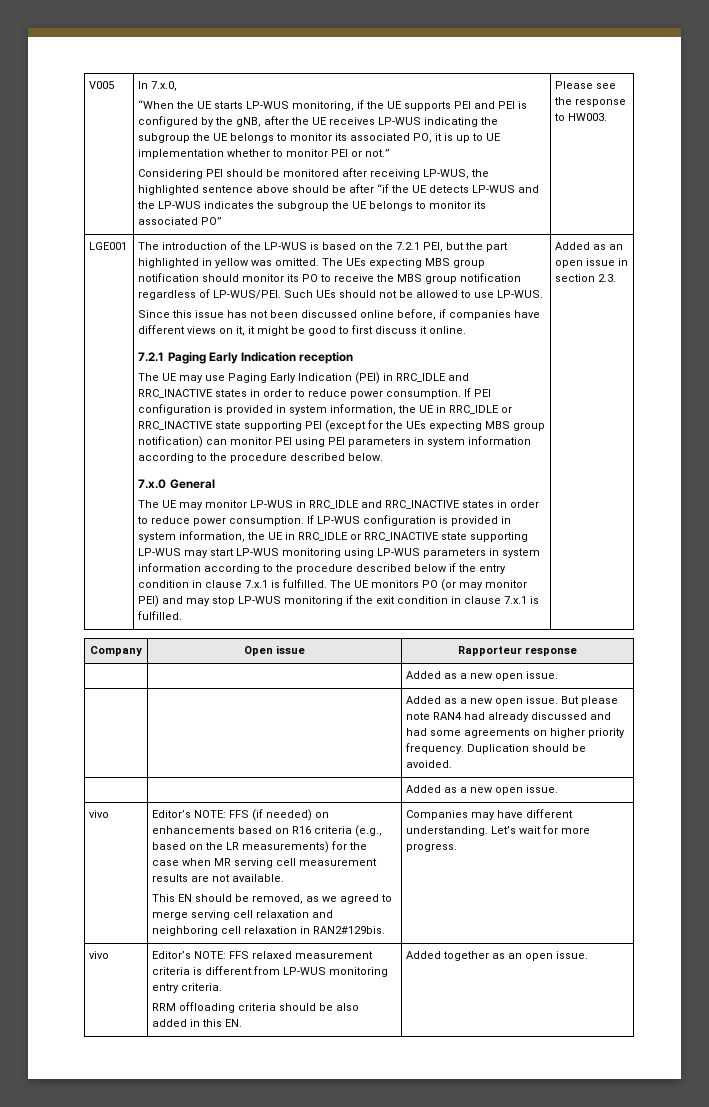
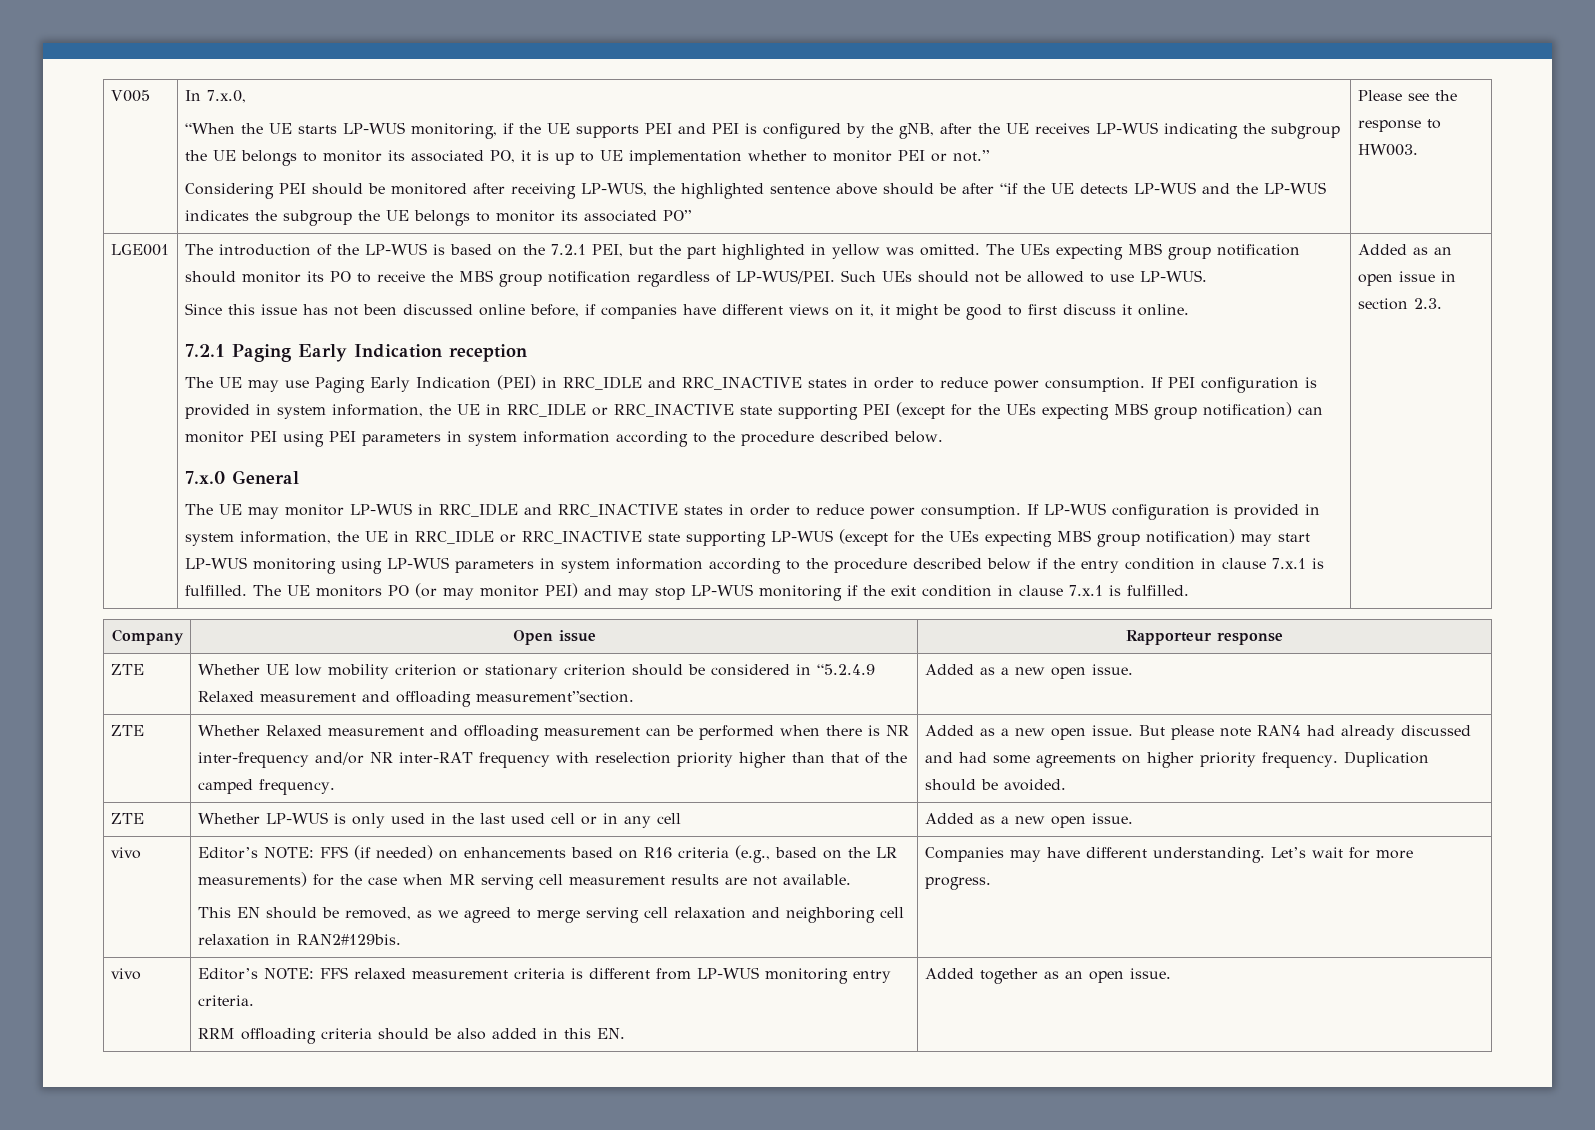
- If LP-WUS configuration is provided in system information, the UE in RRC_IDLE or RRC_INACTIVE state supporting LP-WUS may start LP-WUS monitoring using LP-WUS parameters in system information according to the procedure described below if the entry condition in clause 7.x.1 is fulfilled.
+ If LP-WUS configuration is provided in system information, the UE in RRC_IDLE or RRC_INACTIVE state supporting LP-WUS (except for the UEs expecting MBS group notification) may start LP-WUS monitoring using LP-WUS parameters in system information according to the procedure described below if the entry condition in clause 7.x.1 is fulfilled.
  Company | Open issue | Rapporteur response
- | | Added as a new open issue.
- | | Added as a new open issue. But please note RAN4 had already discussed and had some agreements on higher priority frequency. Duplication should be avoided.
- | | Added as a new open issue.
+ ZTE | Whether UE low mobility criterion or stationary criterion should be considered in “5.2.4.9 Relaxed measurement and offloading measurement”section. | Added as a new open issue.
+ ZTE | Whether Relaxed measurement and offloading measurement can be performed when there is NR inter-frequency and/or NR inter-RAT frequency with reselection priority higher than that of the camped frequency. | Added as a new open issue. But please note RAN4 had already discussed and had some agreements on higher priority frequency. Duplication should be avoided.
+ ZTE | Whether LP-WUS is only used in the last used cell or in any cell | Added as a new open issue.

